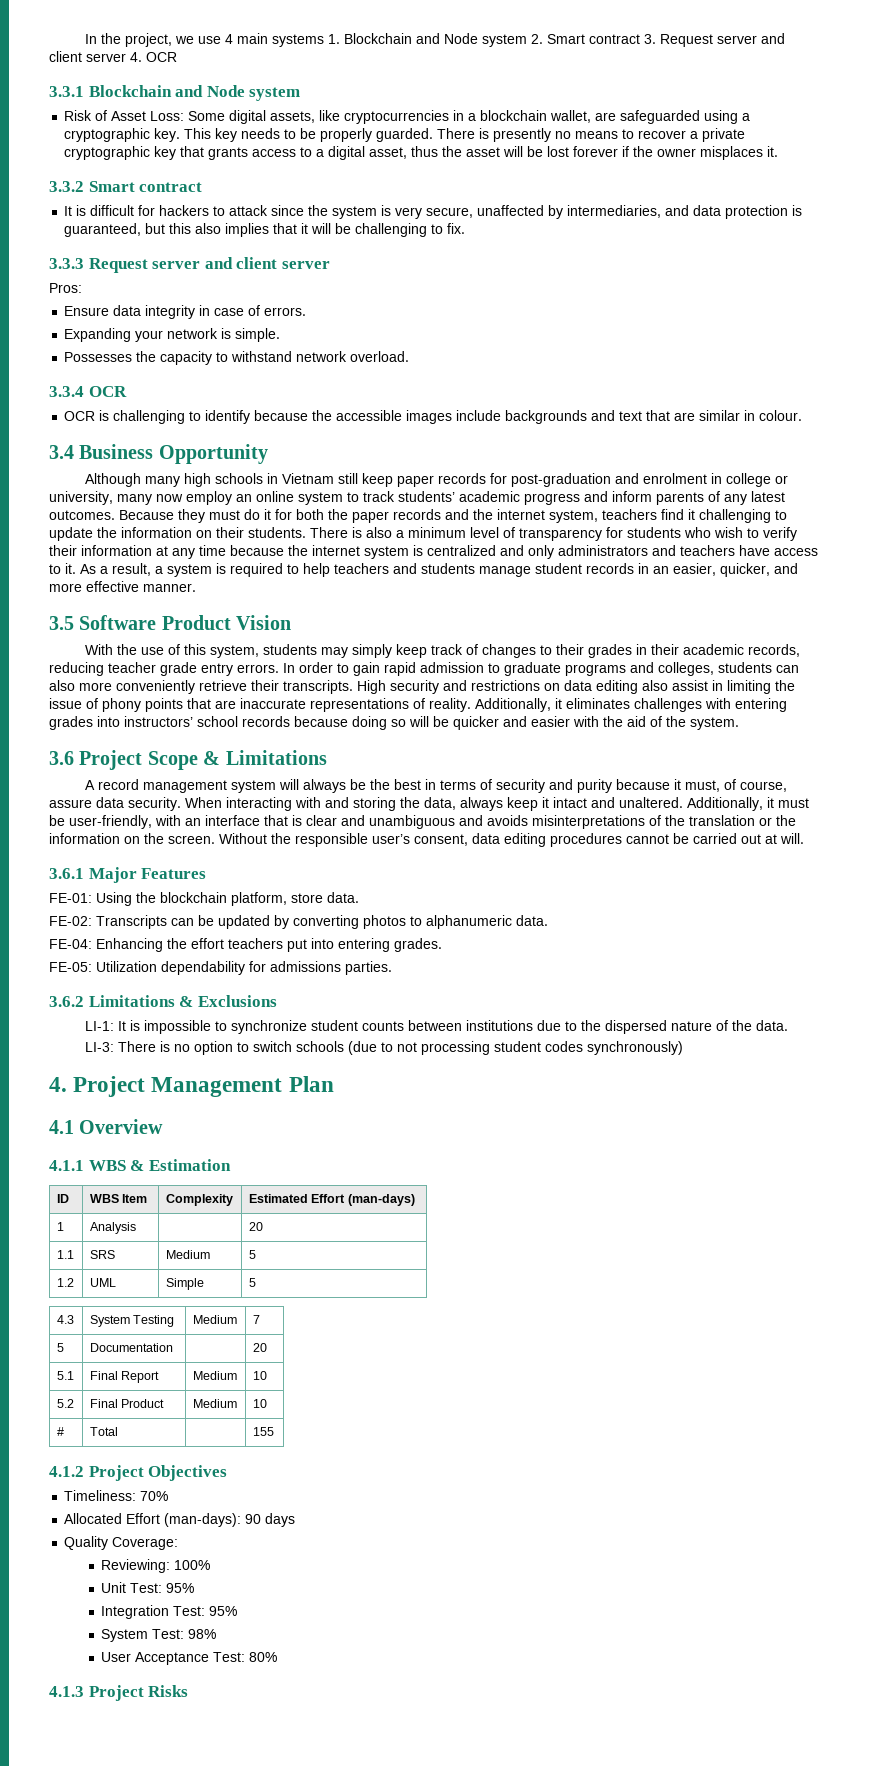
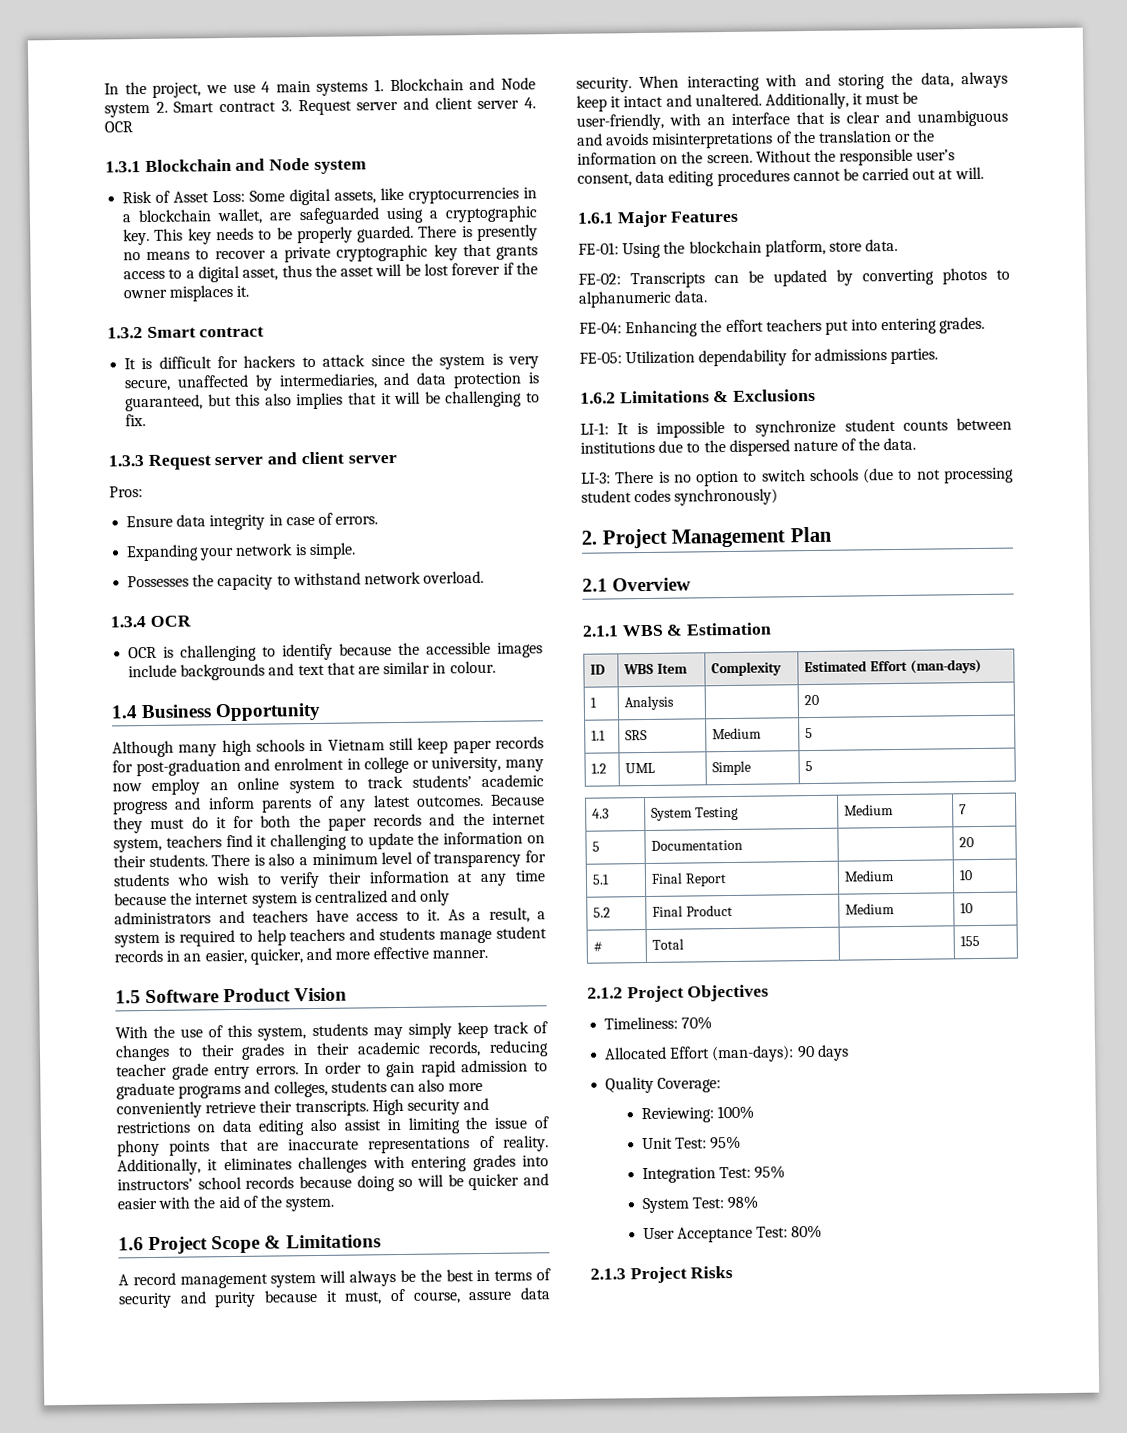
- 3.3.1 Blockchain and Node system
+ 1.3.1 Blockchain and Node system
- 3.3.2 Smart contract
+ 1.3.2 Smart contract
- 3.3.3 Request server and client server
+ 1.3.3 Request server and client server
- 3.3.4 OCR
+ 1.3.4 OCR
- 3.4 Business Opportunity
+ 1.4 Business Opportunity
- 3.5 Software Product Vision
+ 1.5 Software Product Vision
- 3.6 Project Scope & Limitations
+ 1.6 Project Scope & Limitations
- 3.6.1 Major Features
+ 1.6.1 Major Features
- 3.6.2 Limitations & Exclusions
+ 1.6.2 Limitations & Exclusions
- 4. Project Management Plan
+ 2. Project Management Plan
- 4.1 Overview
+ 2.1 Overview
- 4.1.1 WBS & Estimation
+ 2.1.1 WBS & Estimation
- 4.1.2 Project Objectives
+ 2.1.2 Project Objectives
- 4.1.3 Project Risks
+ 2.1.3 Project Risks

